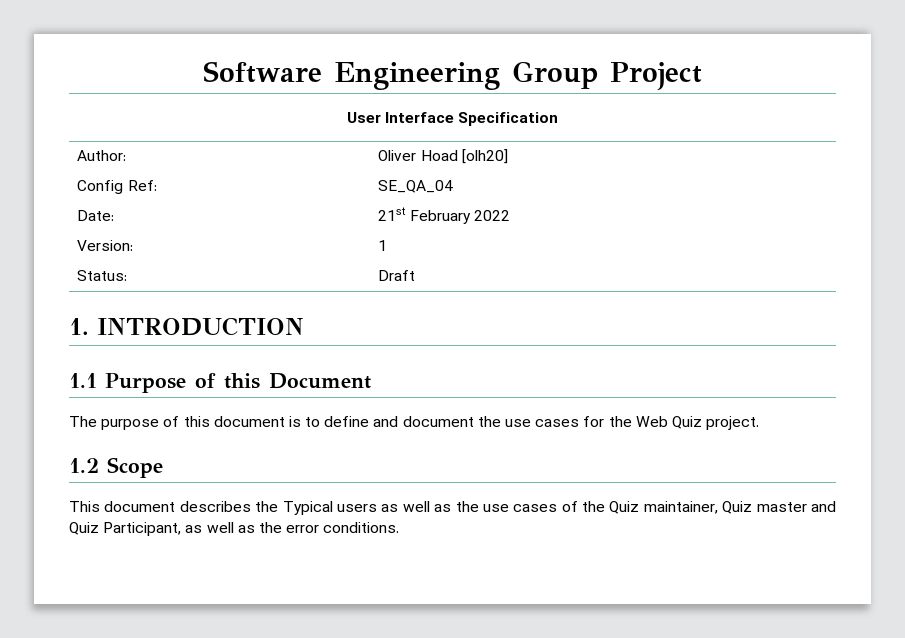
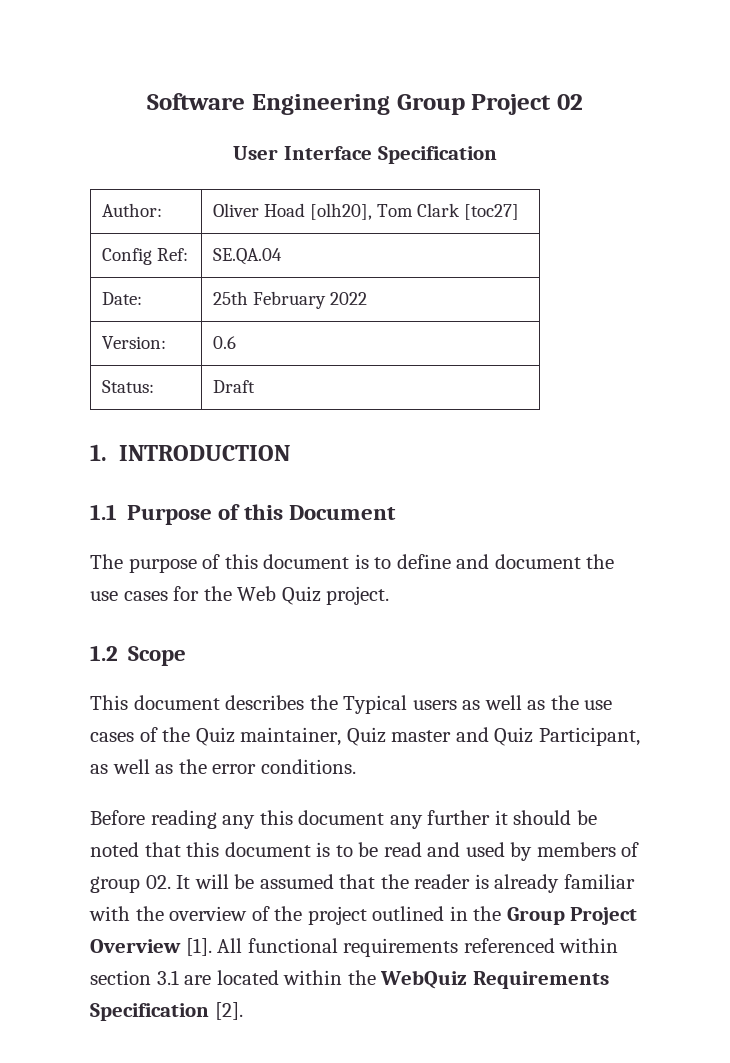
- Software Engineering Group Project
+ Software Engineering Group Project 02
- Author: | Oliver Hoad [olh20]
+ Author: | Oliver Hoad [olh20], Tom Clark [toc27]
- Config Ref: | SE_QA_04
+ Config Ref: | SE.QA.04
- Date: | 21st February 2022
+ Date: | 25th February 2022
- Version: | 1
+ Version: | 0.6
+ Before reading any this document any further it should be noted that this document is to be read and used by members of group 02. It will be assumed that the reader is already familiar with the overview of the project outlined in the Group Project Overview [1]. All functional requirements referenced within section 3.1 are located within the WebQuiz Requirements Specification [2].

